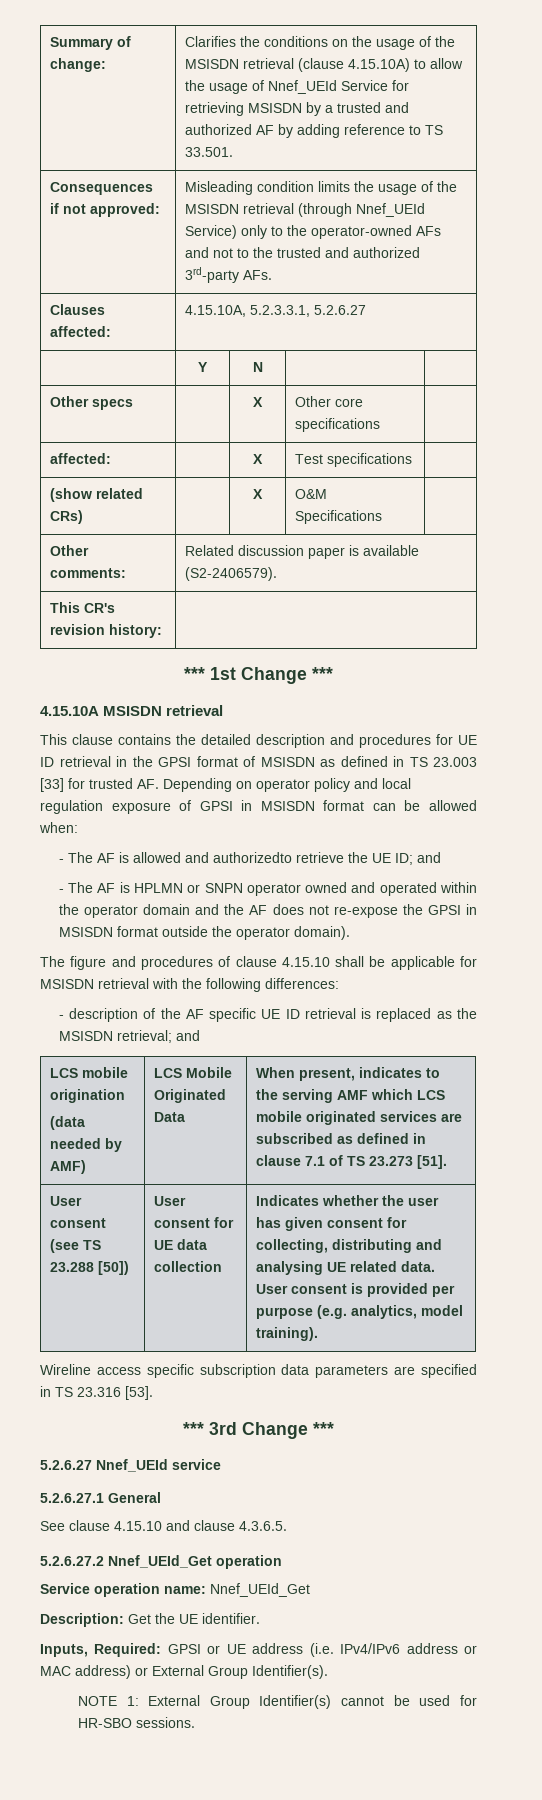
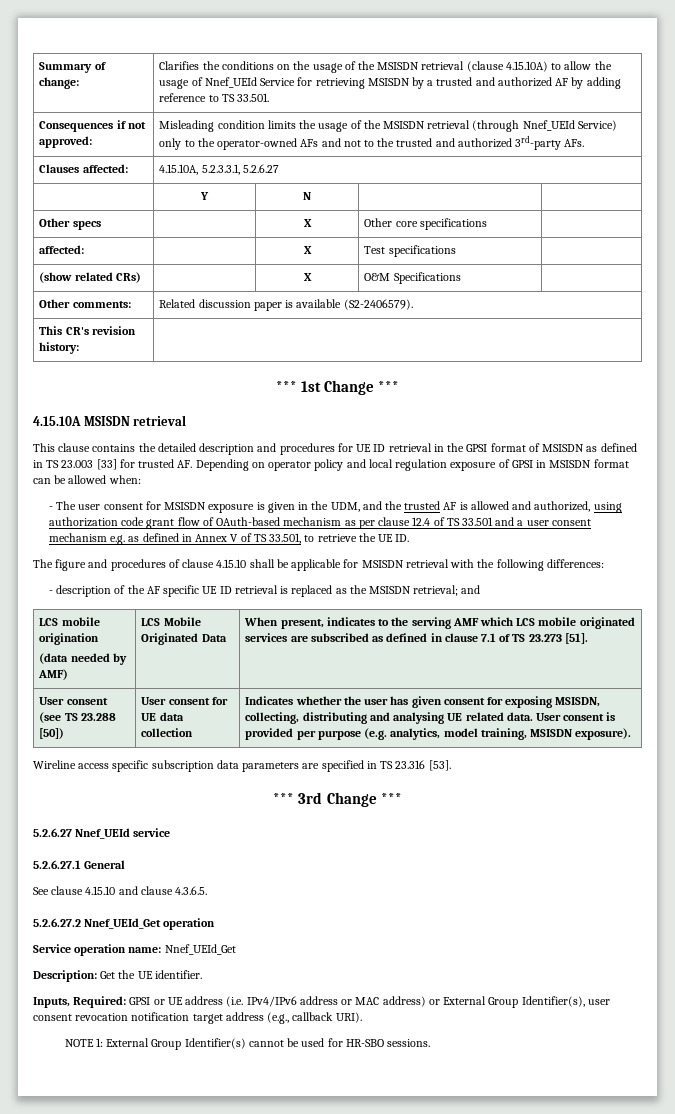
- - The AF is allowed and authorizedto retrieve the UE ID; and
- - The AF is HPLMN or SNPN operator owned and operated within the operator domain and the AF does not re-expose the GPSI in MSISDN format outside the operator domain).
+ - The user consent for MSISDN exposure is given in the UDM, and the trusted AF is allowed and authorized, using authorization code grant flow of OAuth-based mechanism as per clause 12.4 of TS 33.501 and a user consent mechanism e.g. as defined in Annex V of TS 33.501, to retrieve the UE ID.
- Indicates whether the user has given consent for collecting, distributing and analysing UE related data.
+ Indicates whether the user has given consent for exposing MSISDN, collecting, distributing and analysing UE related data.
- User consent is provided per purpose (e.g. analytics, model training).
+ User consent is provided per purpose (e.g. analytics, model training, MSISDN exposure).
- Inputs, Required: GPSI or UE address (i.e. IPv4/IPv6 address or MAC address) or External Group Identifier(s).
+ Inputs, Required: GPSI or UE address (i.e. IPv4/IPv6 address or MAC address) or External Group Identifier(s), user consent revocation notification target address (e.g., callback URI).

